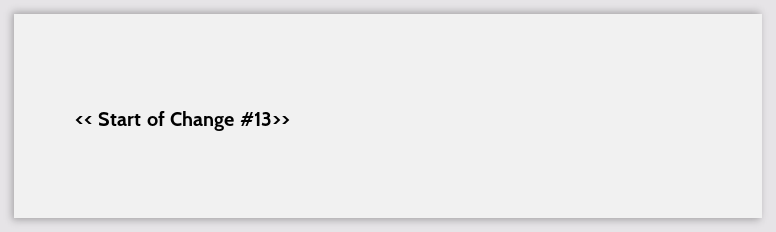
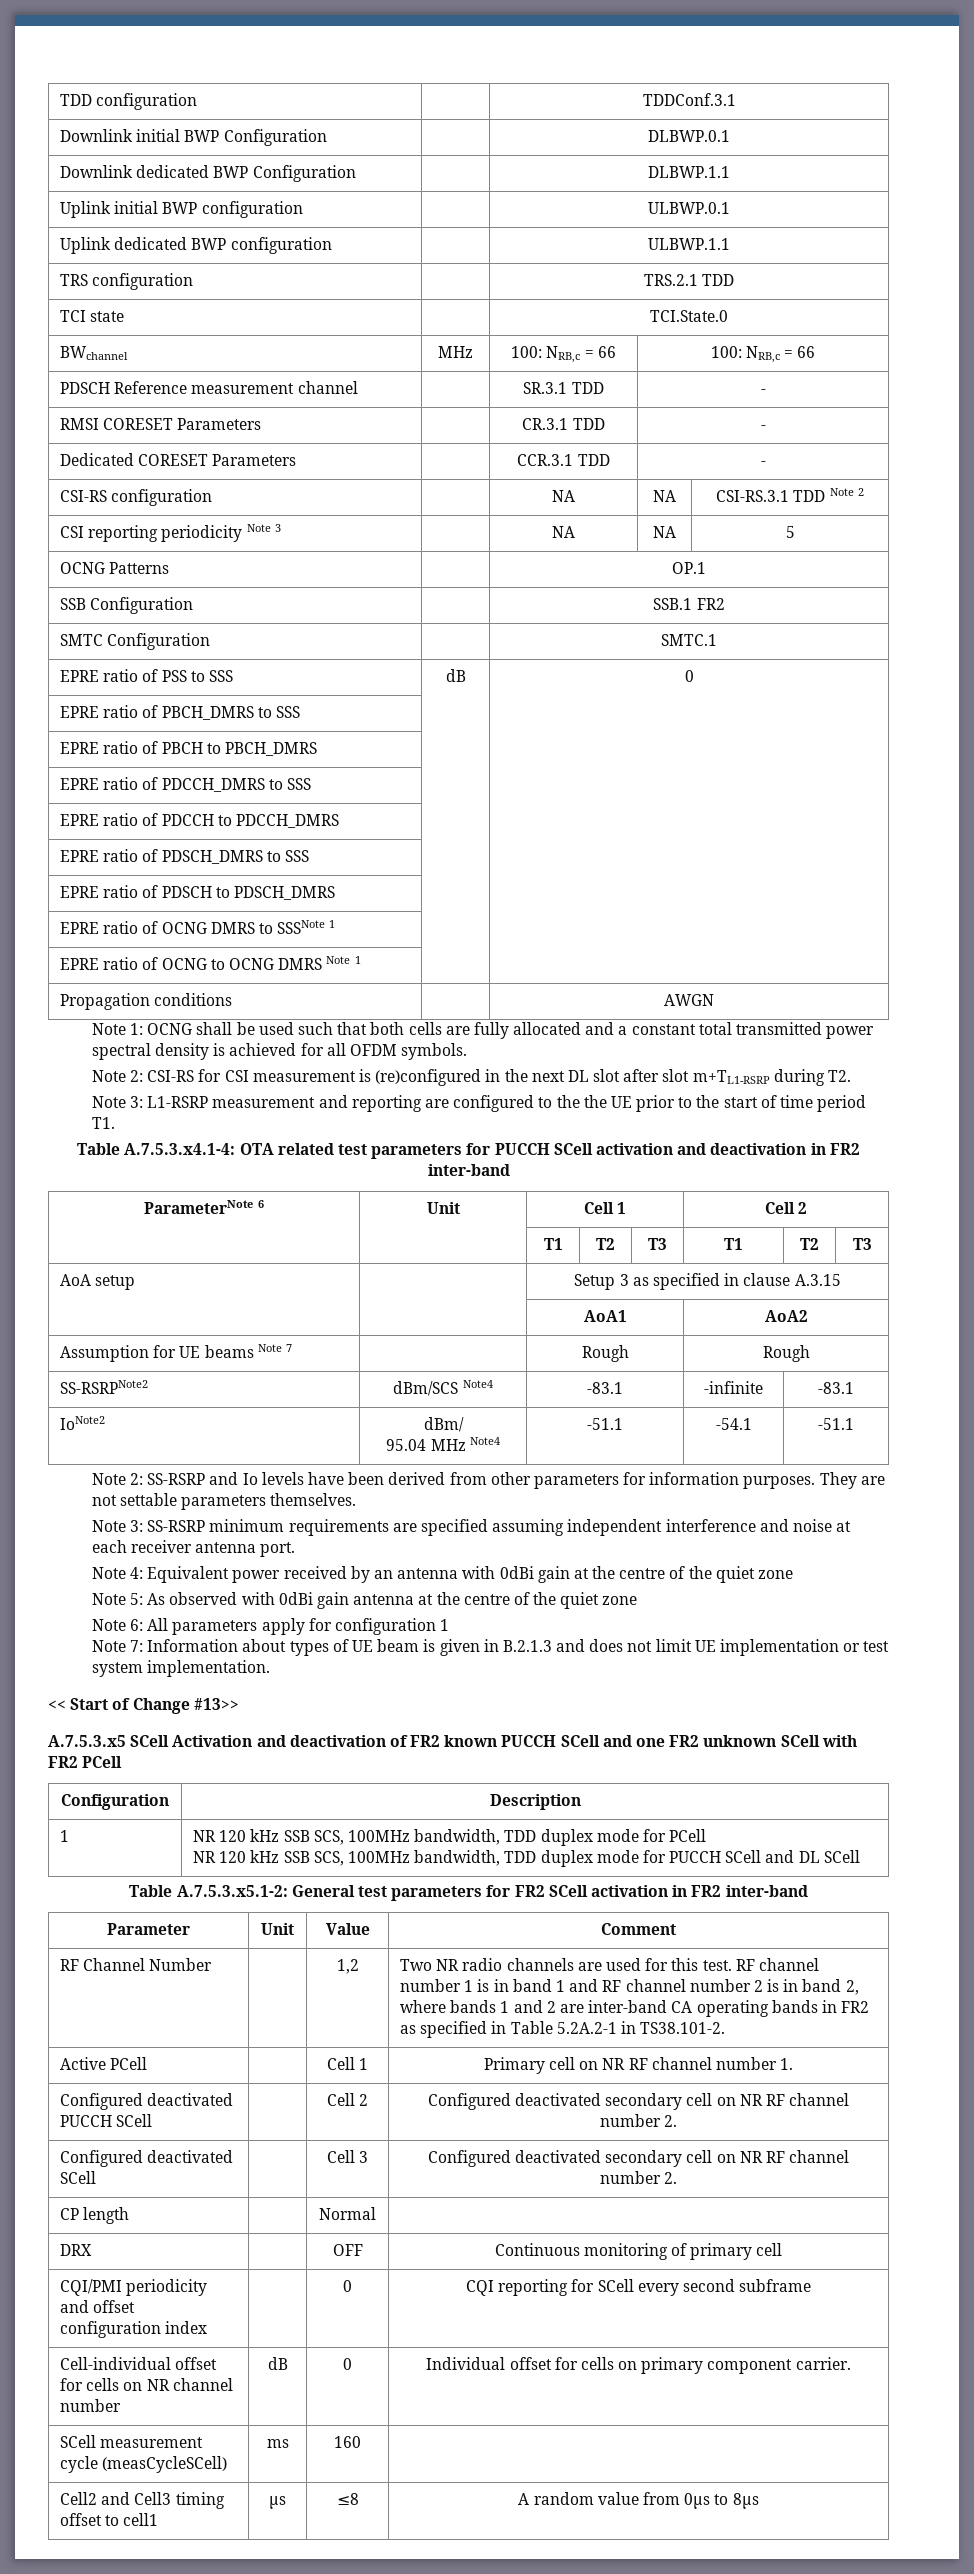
+ TDD configuration | | TDDConf.3.1
+ Downlink initial BWP Configuration | | DLBWP.0.1
+ Downlink dedicated BWP Configuration | | DLBWP.1.1
+ Uplink initial BWP configuration | | ULBWP.0.1
+ Uplink dedicated BWP configuration | | ULBWP.1.1
+ TRS configuration | | TRS.2.1 TDD
+ TCI state | | TCI.State.0
+ BWchannel | MHz | 100: NRB,c = 66 | 100: NRB,c = 66
+ PDSCH Reference measurement channel | | SR.3.1 TDD | -
+ RMSI CORESET Parameters | | CR.3.1 TDD | -
+ Dedicated CORESET Parameters | | CCR.3.1 TDD | -
+ CSI-RS configuration | | NA | NA | CSI-RS.3.1 TDD Note 2
+ CSI reporting periodicity Note 3 | | NA | NA | 5
+ OCNG Patterns | | OP.1
+ SSB Configuration | | SSB.1 FR2
+ SMTC Configuration | | SMTC.1
+ EPRE ratio of PSS to SSS | dB | 0
+ EPRE ratio of PBCH_DMRS to SSS | |
+ EPRE ratio of PBCH to PBCH_DMRS | |
+ EPRE ratio of PDCCH_DMRS to SSS | |
+ EPRE ratio of PDCCH to PDCCH_DMRS | |
+ EPRE ratio of PDSCH_DMRS to SSS | |
+ EPRE ratio of PDSCH to PDSCH_DMRS | |
+ EPRE ratio of OCNG DMRS to SSSNote 1 | |
+ EPRE ratio of OCNG to OCNG DMRS Note 1 | |
+ Propagation conditions | | AWGN
+ Note 1: OCNG shall be used such that both cells are fully allocated and a constant total transmitted power spectral density is achieved for all OFDM symbols.
+ Note 2: CSI-RS for CSI measurement is (re)configured in the next DL slot after slot m+TL1-RSRP during T2.
+ Note 3: L1-RSRP measurement and reporting are configured to the the UE prior to the start of time period T1.
+ Table A.7.5.3.x4.1-4: OTA related test parameters for PUCCH SCell activation and deactivation in FR2 inter-band
+ ParameterNote 6 | Unit | Cell 1 | Cell 2
+ | | T1 | T2 | T3 | T1 | T2 | T3
+ AoA setup | | Setup 3 as specified in clause A.3.15
+ | | AoA1 | AoA2
+ Assumption for UE beams Note 7 | | Rough | Rough
+ SS-RSRPNote2 | dBm/SCS Note4 | -83.1 | -infinite | -83.1
+ IoNote2 | dBm/
+ 95.04 MHz Note4 | -51.1 | -54.1 | -51.1
+ Note 2: SS-RSRP and Io levels have been derived from other parameters for information purposes. They are not settable parameters themselves.
+ Note 3: SS-RSRP minimum requirements are specified assuming independent interference and noise at each receiver antenna port.
+ Note 4: Equivalent power received by an antenna with 0dBi gain at the centre of the quiet zone
+ Note 5: As observed with 0dBi gain antenna at the centre of the quiet zone
+ Note 6: All parameters apply for configuration 1
+ Note 7: Information about types of UE beam is given in B.2.1.3 and does not limit UE implementation or test system implementation.
+ A.7.5.3.x5 SCell Activation and deactivation of FR2 known PUCCH SCell and one FR2 unknown SCell with FR2 PCell
+ Configuration | Description
+ 1 | NR 120 kHz SSB SCS, 100MHz bandwidth, TDD duplex mode for PCell
+ NR 120 kHz SSB SCS, 100MHz bandwidth, TDD duplex mode for PUCCH SCell and DL SCell
+ Table A.7.5.3.x5.1-2: General test parameters for FR2 SCell activation in FR2 inter-band
+ Parameter | Unit | Value | Comment
+ RF Channel Number | | 1,2 | Two NR radio channels are used for this test. RF channel number 1 is in band 1 and RF channel number 2 is in band 2, where bands 1 and 2 are inter-band CA operating bands in FR2 as specified in Table 5.2A.2-1 in TS38.101-2.
+ Active PCell | | Cell 1 | Primary cell on NR RF channel number 1.
+ Configured deactivated PUCCH SCell | | Cell 2 | Configured deactivated secondary cell on NR RF channel number 2.
+ Configured deactivated SCell | | Cell 3 | Configured deactivated secondary cell on NR RF channel number 2.
+ CP length | | Normal |
+ DRX | | OFF | Continuous monitoring of primary cell
+ CQI/PMI periodicity and offset configuration index | | 0 | CQI reporting for SCell every second subframe
+ Cell-individual offset for cells on NR channel number | dB | 0 | Individual offset for cells on primary component carrier.
+ SCell measurement cycle (measCycleSCell) | ms | 160 |
+ Cell2 and Cell3 timing offset to cell1 | μs | ≤8 | A random value from 0μs to 8μs

